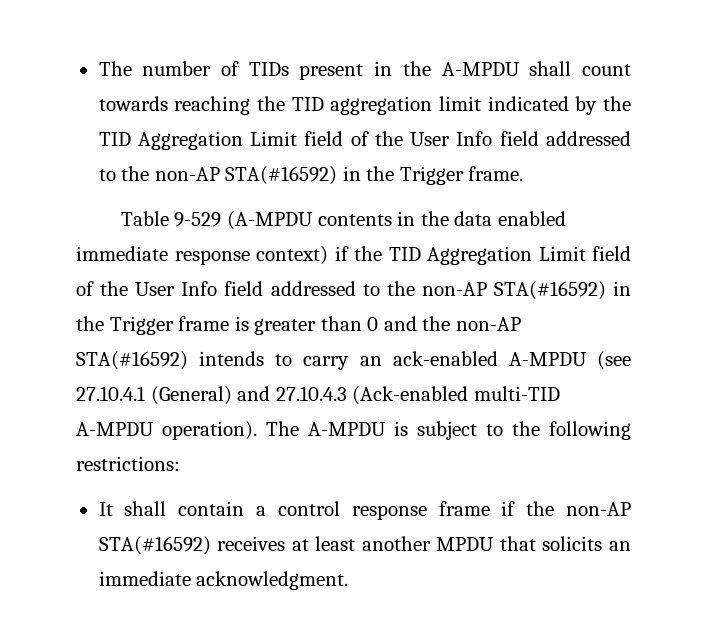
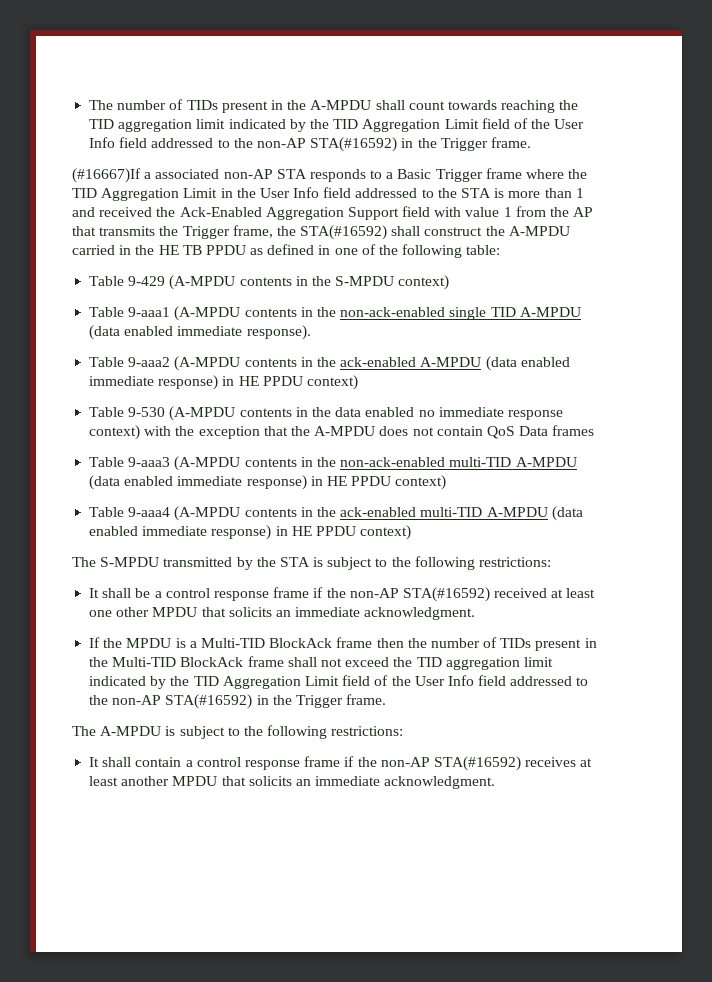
- Table 9-529 (A-MPDU contents in the data enabled immediate response context) if the TID Aggregation Limit field of the User Info field addressed to the non-AP STA(#16592) in the Trigger frame is greater than 0 and the non-AP STA(#16592) intends to carry an ack-enabled A-MPDU (see 27.10.4.1 (General) and 27.10.4.3 (Ack-enabled multi-TID A-MPDU operation). The A-MPDU is subject to the following restrictions:
+ (#16667)If a associated non-AP STA responds to a Basic Trigger frame where the TID Aggregation Limit in the User Info field addressed to the STA is more than 1 and received the Ack-Enabled Aggregation Support field with value 1 from the AP that transmits the Trigger frame, the STA(#16592) shall construct the A-MPDU carried in the HE TB PPDU as defined in one of the following table:
+ Table 9-429 (A-MPDU contents in the S-MPDU context)
+ Table 9-aaa1 (A-MPDU contents in the non-ack-enabled single TID A-MPDU (data enabled immediate response).
+ Table 9-aaa2 (A-MPDU contents in the ack-enabled A-MPDU (data enabled immediate response) in HE PPDU context)
+ Table 9-530 (A-MPDU contents in the data enabled no immediate response context) with the exception that the A-MPDU does not contain QoS Data frames
+ Table 9-aaa3 (A-MPDU contents in the non-ack-enabled multi-TID A-MPDU (data enabled immediate response) in HE PPDU context)
+ Table 9-aaa4 (A-MPDU contents in the ack-enabled multi-TID A-MPDU (data enabled immediate response) in HE PPDU context)
+ The S-MPDU transmitted by the STA is subject to the following restrictions:
+ It shall be a control response frame if the non-AP STA(#16592) received at least one other MPDU that solicits an immediate acknowledgment.
+ If the MPDU is a Multi-TID BlockAck frame then the number of TIDs present in the Multi-TID BlockAck frame shall not exceed the TID aggregation limit indicated by the TID Aggregation Limit field of the User Info field addressed to the non-AP STA(#16592) in the Trigger frame.
+ The A-MPDU is subject to the following restrictions:

